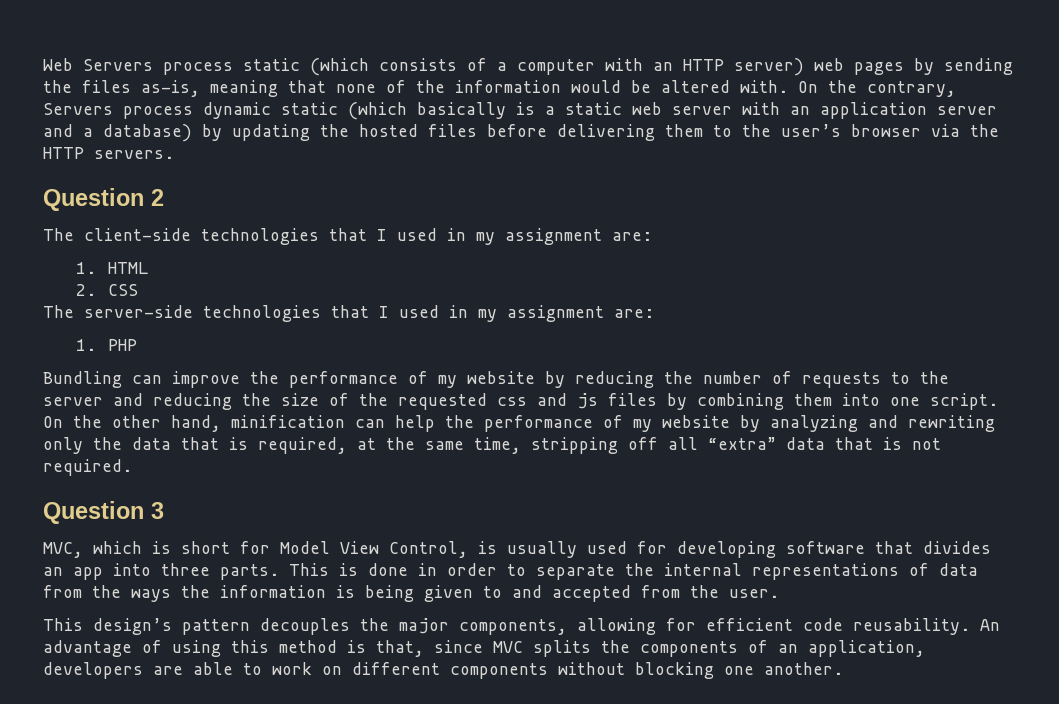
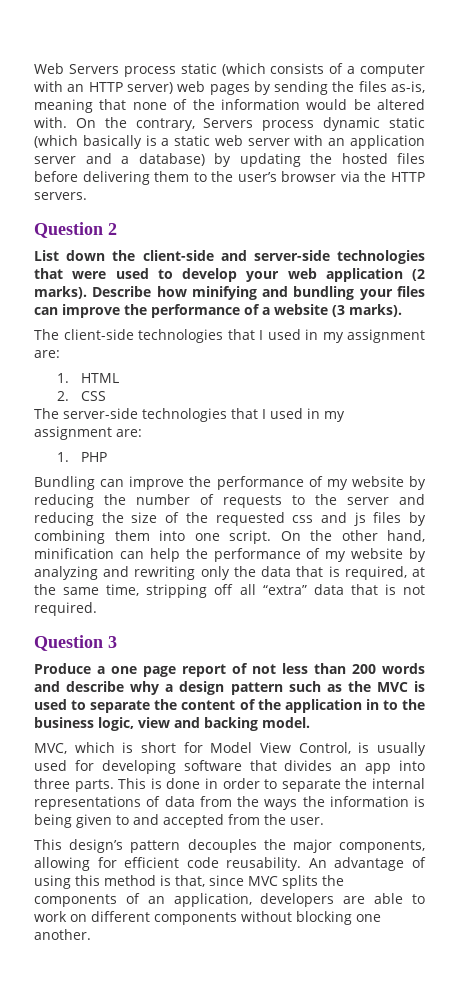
+ List down the client-side and server-side technologies that were used to develop your web application (2 marks). Describe how minifying and bundling your files can improve the performance of a website (3 marks).
+ Produce a one page report of not less than 200 words and describe why a design pattern such as the MVC is used to separate the content of the application in to the business logic, view and backing model.

